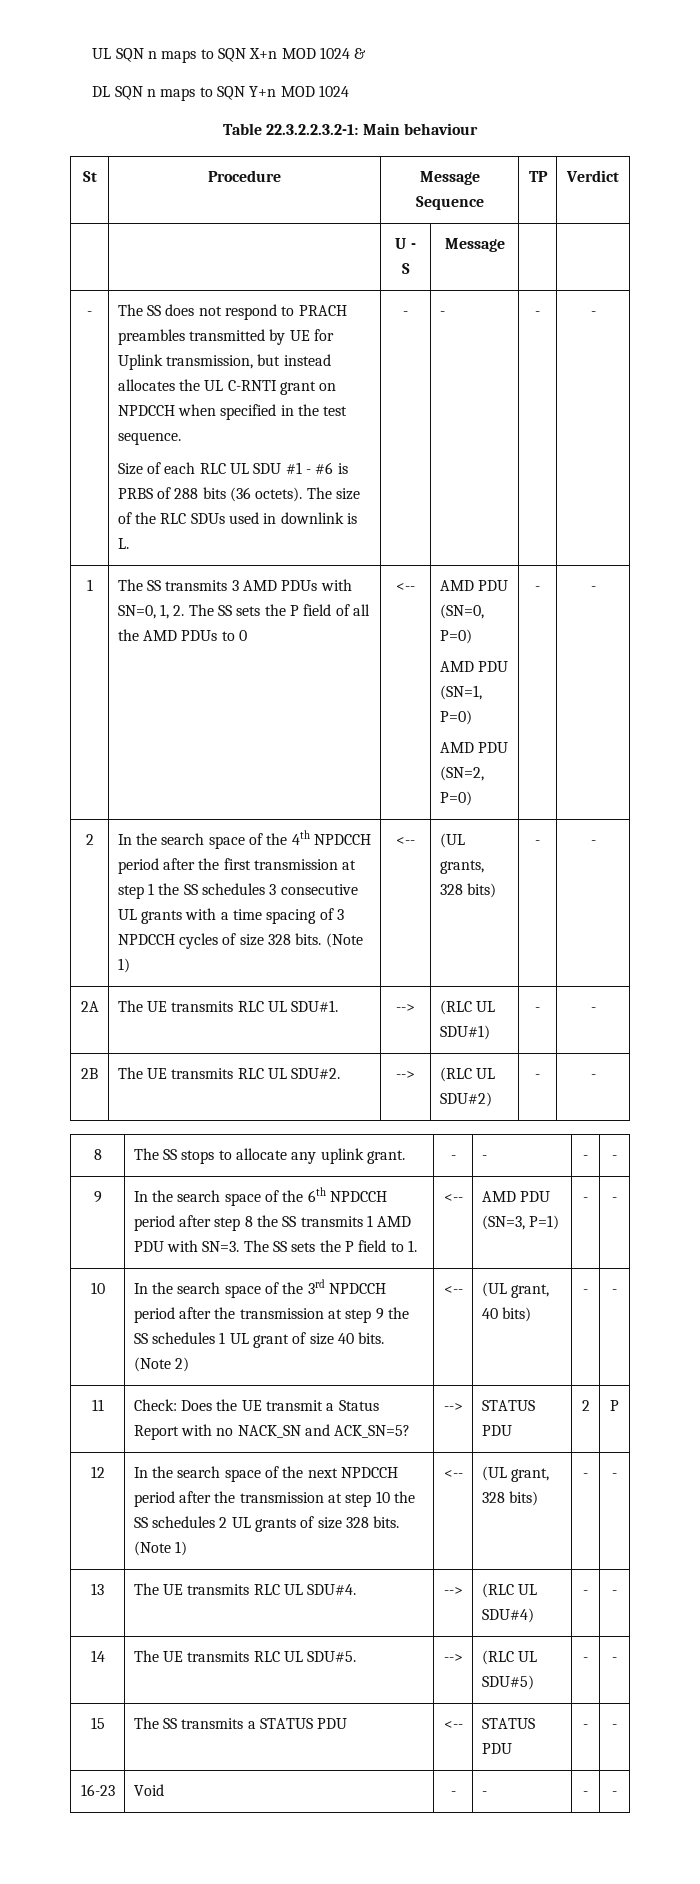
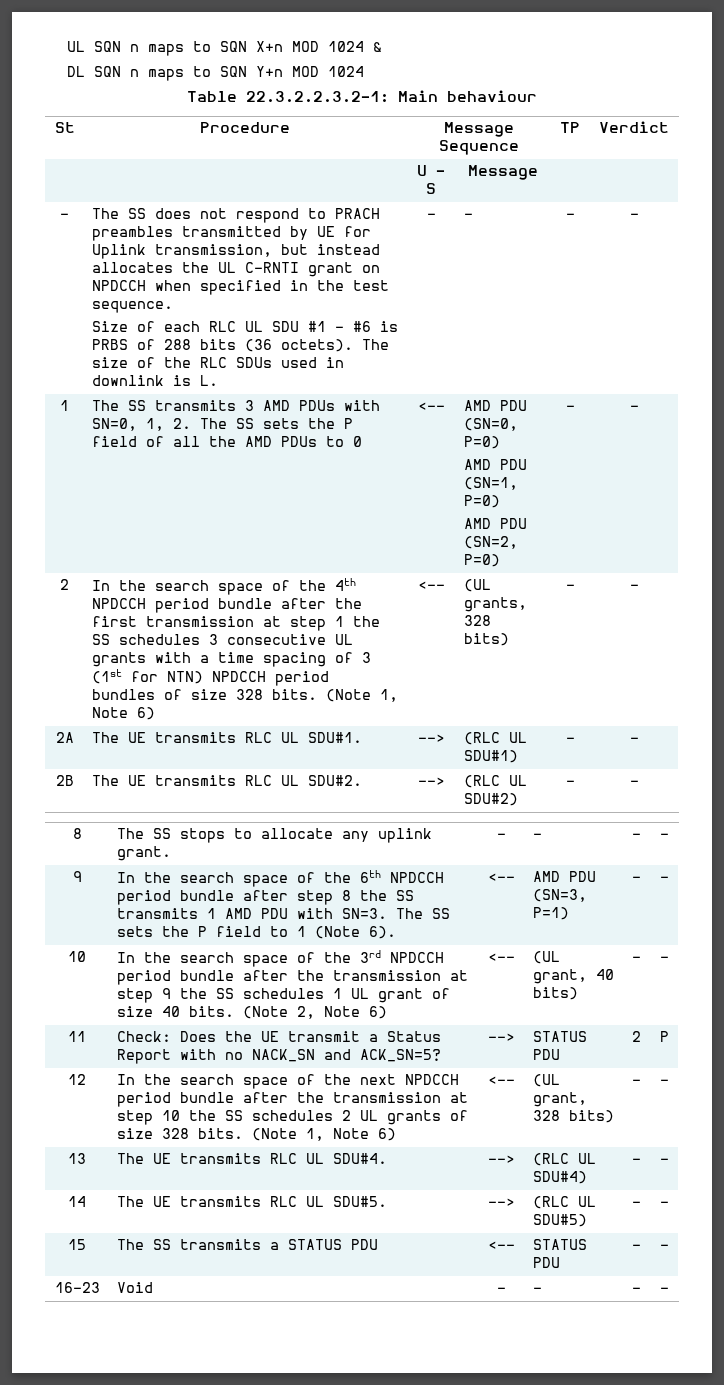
- In the search space of the 4th NPDCCH period after the first transmission at step 1 the SS schedules 3 consecutive UL grants with a time spacing of 3 NPDCCH cycles of size 328 bits. (Note 1)
+ In the search space of the 4th NPDCCH period bundle after the first transmission at step 1 the SS schedules 3 consecutive UL grants with a time spacing of 3 (1st for NTN) NPDCCH period bundles of size 328 bits. (Note 1, Note 6)
- 9 | In the search space of the 6th NPDCCH period after step 8 the SS transmits 1 AMD PDU with SN=3. The SS sets the P field to 1. | <-- | AMD PDU (SN=3, P=1) | - | -
+ 9 | In the search space of the 6th NPDCCH period bundle after step 8 the SS transmits 1 AMD PDU with SN=3. The SS sets the P field to 1 (Note 6). | <-- | AMD PDU (SN=3, P=1) | - | -
- 10 | In the search space of the 3rd NPDCCH period after the transmission at step 9 the SS schedules 1 UL grant of size 40 bits. (Note 2) | <-- | (UL grant, 40 bits) | - | -
+ 10 | In the search space of the 3rd NPDCCH period bundle after the transmission at step 9 the SS schedules 1 UL grant of size 40 bits. (Note 2, Note 6) | <-- | (UL grant, 40 bits) | - | -
- 12 | In the search space of the next NPDCCH period after the transmission at step 10 the SS schedules 2 UL grants of size 328 bits. (Note 1) | <-- | (UL grant, 328 bits) | - | -
+ 12 | In the search space of the next NPDCCH period bundle after the transmission at step 10 the SS schedules 2 UL grants of size 328 bits. (Note 1, Note 6) | <-- | (UL grant, 328 bits) | - | -

